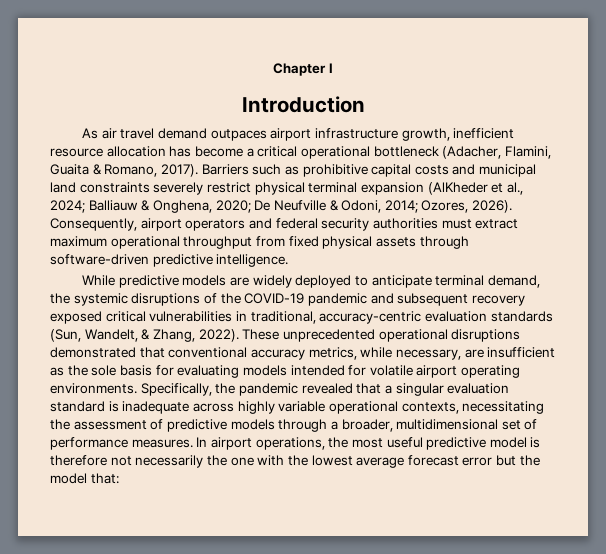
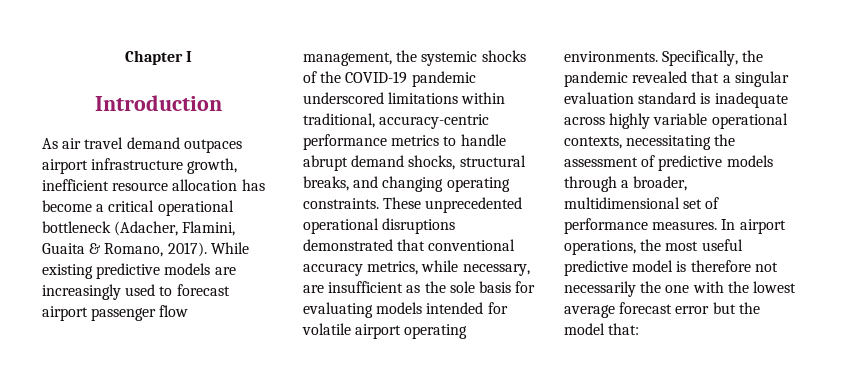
- Barriers such as prohibitive capital costs and municipal land constraints severely restrict physical terminal expansion (AlKheder et al., 2024; Balliauw & Onghena, 2020; De Neufville & Odoni, 2014; Ozores, 2026). Consequently, airport operators and federal security authorities must extract maximum operational throughput from fixed physical assets through software-driven predictive intelligence.
- While predictive models are widely deployed to anticipate terminal demand, the systemic disruptions of the COVID-19 pandemic and subsequent recovery exposed critical vulnerabilities in traditional, accuracy-centric evaluation standards (Sun, Wandelt, & Zhang, 2022).
+ While existing predictive models are increasingly used to forecast airport passenger flow management, the systemic shocks of the COVID-19 pandemic underscored limitations within traditional, accuracy-centric performance metrics to handle abrupt demand shocks, structural breaks, and changing operating constraints.

